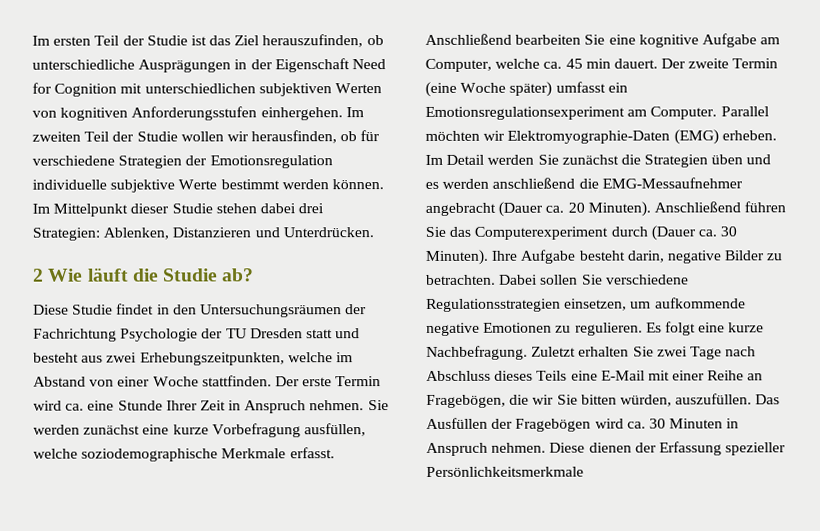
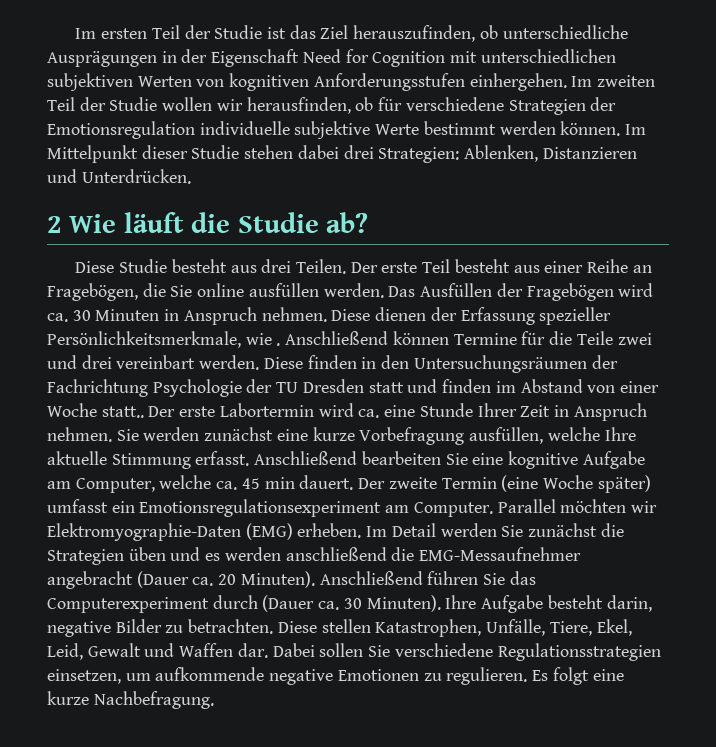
- Diese Studie findet in den Untersuchungsräumen der Fachrichtung Psychologie der TU Dresden statt und besteht aus zwei Erhebungszeitpunkten, welche im Abstand von einer Woche stattfinden. Der erste Termin wird ca. eine Stunde Ihrer Zeit in Anspruch nehmen.
+ Diese Studie besteht aus drei Teilen. Der erste Teil besteht aus einer Reihe an Fragebögen, die Sie online ausfüllen werden. Das Ausfüllen der Fragebögen wird ca. 30 Minuten in Anspruch nehmen. Diese dienen der Erfassung spezieller Persönlichkeitsmerkmale, wie . Anschließend können Termine für die Teile zwei und drei vereinbart werden. Diese finden in den Untersuchungsräumen der Fachrichtung Psychologie der TU Dresden statt und finden im Abstand von einer Woche statt.. Der erste Labortermin wird ca. eine Stunde Ihrer Zeit in Anspruch nehmen.
- Sie werden zunächst eine kurze Vorbefragung ausfüllen, welche soziodemographische Merkmale erfasst.
+ Sie werden zunächst eine kurze Vorbefragung ausfüllen, welche Ihre aktuelle Stimmung erfasst.
+ Diese stellen Katastrophen, Unfälle, Tiere, Ekel, Leid, Gewalt und Waffen dar.
- Zuletzt erhalten Sie zwei Tage nach Abschluss dieses Teils eine E-Mail mit einer Reihe an Fragebögen, die wir Sie bitten würden, auszufüllen. Das Ausfüllen der Fragebögen wird ca. 30 Minuten in Anspruch nehmen. Diese dienen der Erfassung spezieller Persönlichkeitsmerkmale

